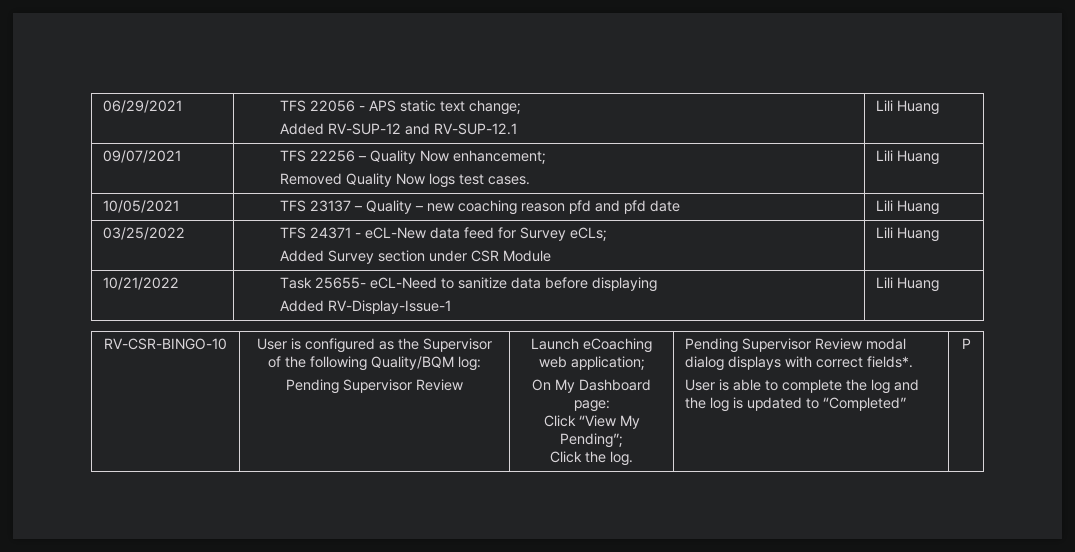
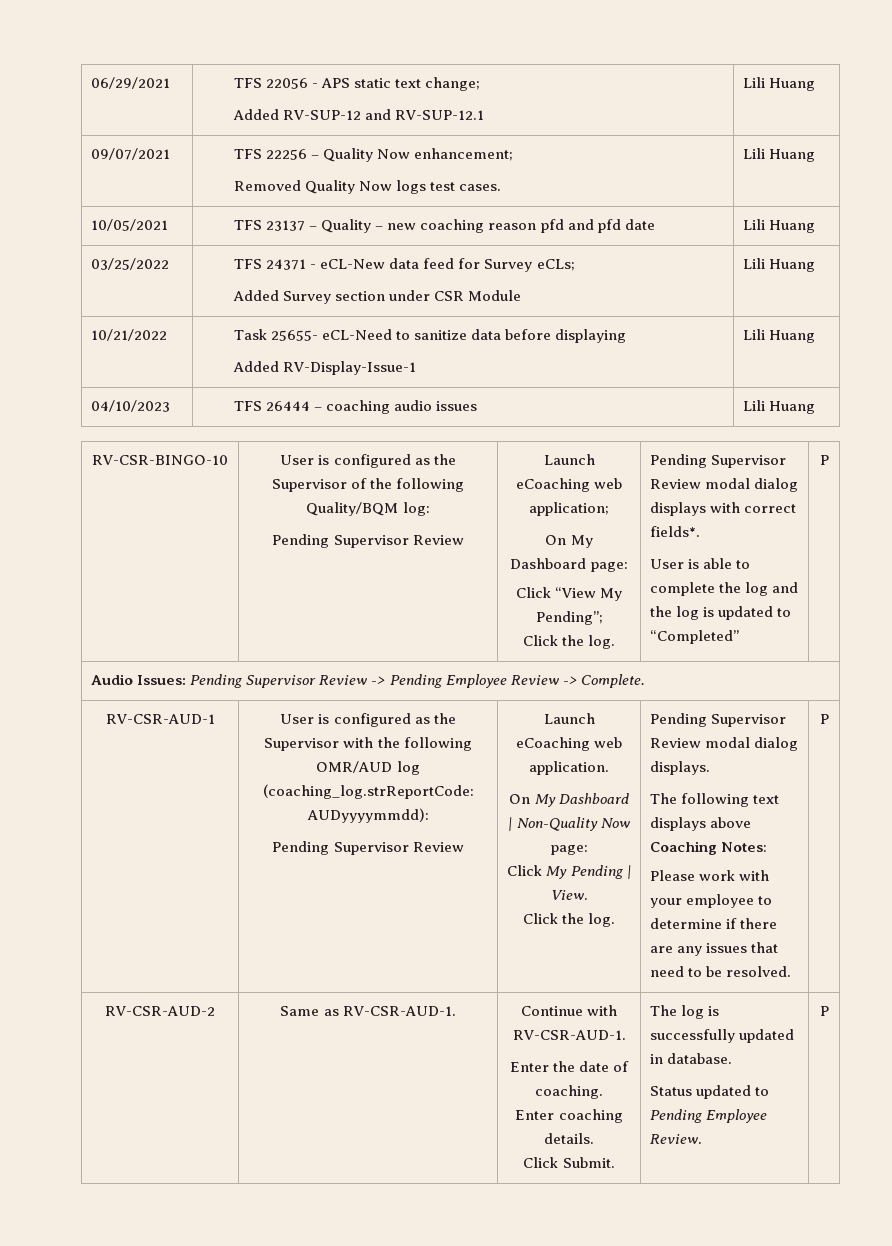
+ 04/10/2023 | TFS 26444 – coaching audio issues | Lili Huang
+ Audio Issues: Pending Supervisor Review -> Pending Employee Review -> Complete.
+ RV-CSR-AUD-1 | User is configured as the Supervisor with the following OMR/AUD log (coaching_log.strReportCode: AUDyyyymmdd):
+ Pending Supervisor Review | Launch eCoaching web application.
+ On My Dashboard | Non-Quality Now page:
+ Click My Pending | View.
+ Click the log. | Pending Supervisor Review modal dialog displays.
+ The following text displays above Coaching Notes:
+ Please work with your employee to determine if there are any issues that need to be resolved. | P
+ RV-CSR-AUD-2 | Same as RV-CSR-AUD-1. | Continue with RV-CSR-AUD-1.
+ Enter the date of coaching.
+ Enter coaching details.
+ Click Submit. | The log is successfully updated in database.
+ Status updated to Pending Employee Review. | P

